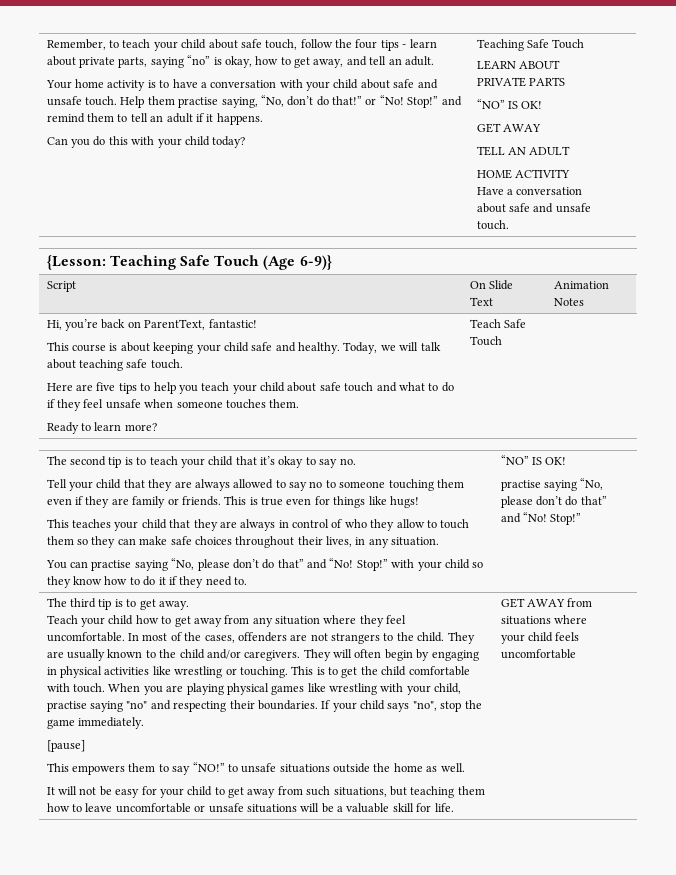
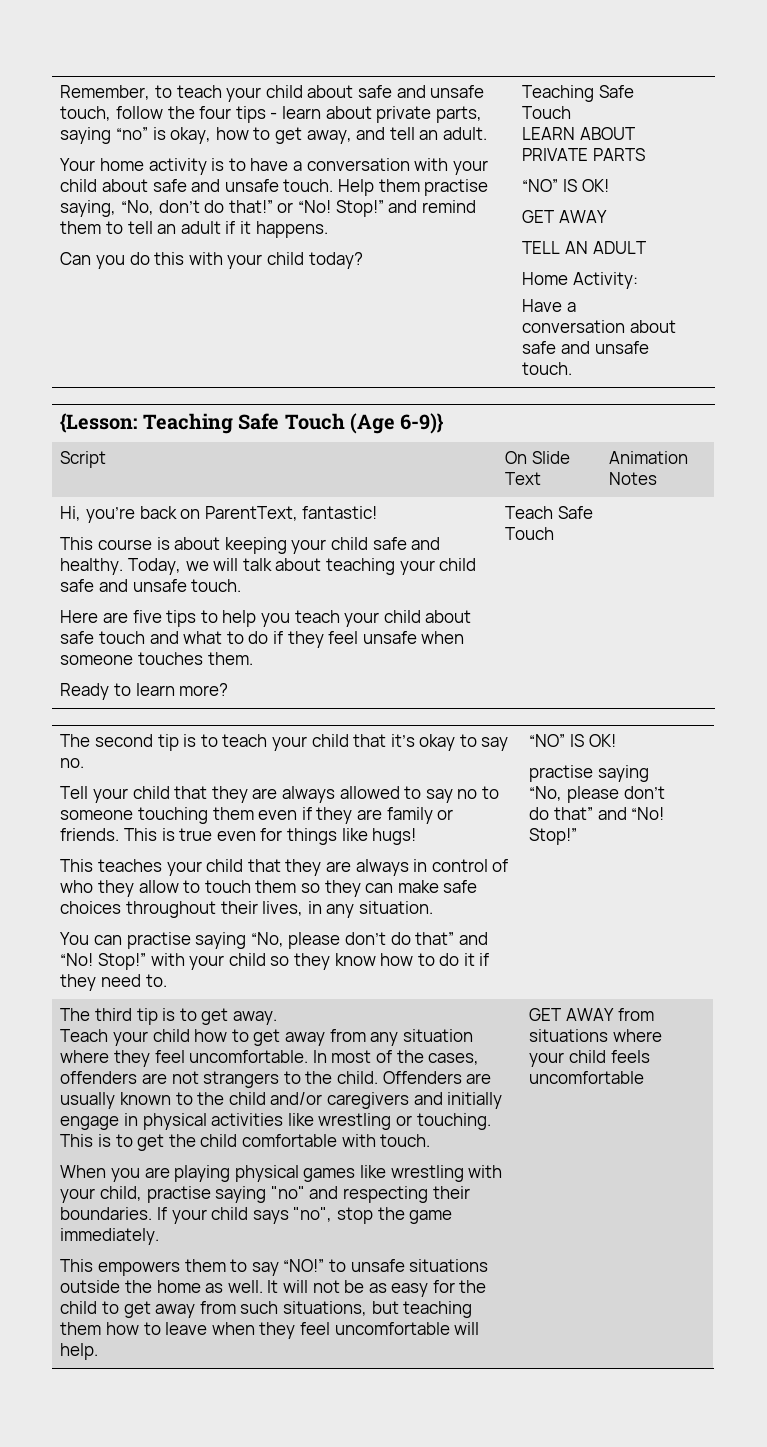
- Remember, to teach your child about safe touch, follow the four tips - learn about private parts, saying “no” is okay, how to get away, and tell an adult.
+ Remember, to teach your child about safe and unsafe touch, follow the four tips - learn about private parts, saying “no” is okay, how to get away, and tell an adult.
- HOME ACTIVITY
+ Home Activity:
- Today, we will talk about teaching safe touch.
+ Today, we will talk about teaching your child safe and unsafe touch.
- They are usually known to the child and/or caregivers. They will often begin by engaging in physical activities like wrestling or touching.
+ Offenders are usually known to the child and/or caregivers and initially engage in physical activities like wrestling or touching.
- This is to get the child comfortable with touch. When you are playing physical games like wrestling with your child, practise saying "no" and respecting their boundaries.
+ This is to get the child comfortable with touch.
+ When you are playing physical games like wrestling with your child, practise saying "no" and respecting their boundaries.
- [pause]
- This empowers them to say “NO!” to unsafe situations outside the home as well.
- It will not be easy for your child to get away from such situations, but teaching them how to leave uncomfortable or unsafe situations will be a valuable skill for life.
+ This empowers them to say “NO!” to unsafe situations outside the home as well. It will not be as easy for the child to get away from such situations, but teaching them how to leave when they feel uncomfortable will help.

